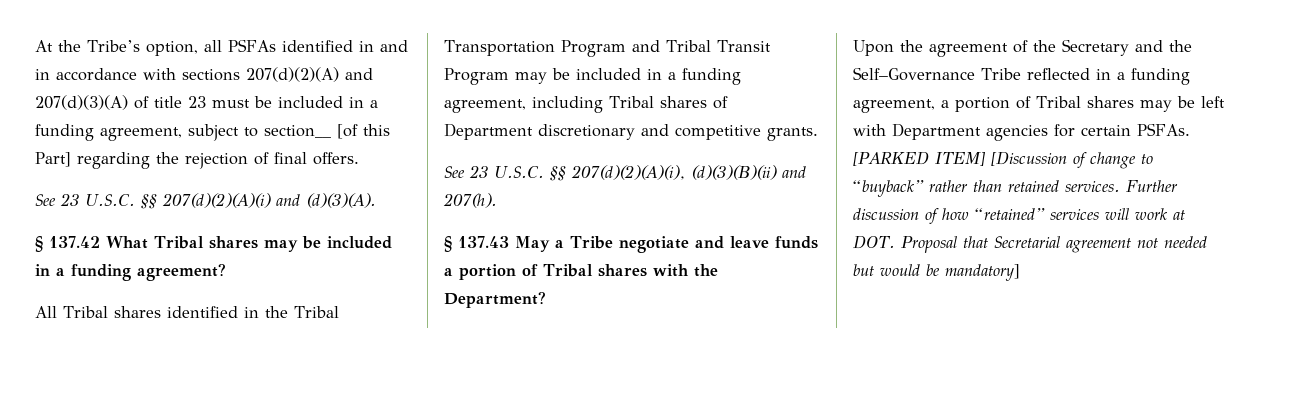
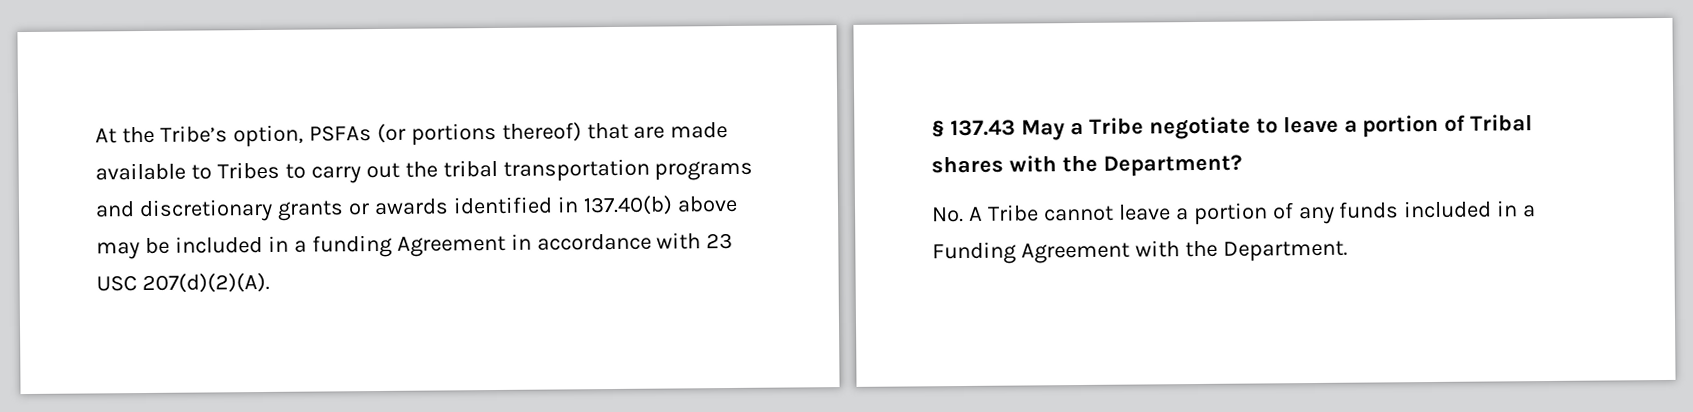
- At the Tribe’s option, all PSFAs identified in and in accordance with sections 207(d)(2)(A) and 207(d)(3)(A) of title 23 must be included in a funding agreement, subject to section__ [of this Part] regarding the rejection of final offers.
- See 23 U.S.C. §§ 207(d)(2)(A)(i) and (d)(3)(A).
- § 137.42 What Tribal shares may be included in a funding agreement?
- All Tribal shares identified in the Tribal Transportation Program and Tribal Transit Program may be included in a funding agreement, including Tribal shares of Department discretionary and competitive grants.
- See 23 U.S.C. §§ 207(d)(2)(A)(i), (d)(3)(B)(ii) and 207(h).
+ At the Tribe’s option, PSFAs (or portions thereof) that are made available to Tribes to carry out the tribal transportation programs and discretionary grants or awards identified in 137.40(b) above may be included in a funding Agreement in accordance with 23 USC 207(d)(2)(A).
- § 137.43 May a Tribe negotiate and leave funds a portion of Tribal shares with the Department?
+ § 137.43 May a Tribe negotiate to leave a portion of Tribal shares with the Department?
- Upon the agreement of the Secretary and the Self–Governance Tribe reflected in a funding agreement, a portion of Tribal shares may be left with Department agencies for certain PSFAs. [PARKED ITEM] [Discussion of change to “buyback” rather than retained services. Further discussion of how “retained” services will work at DOT. Proposal that Secretarial agreement not needed but would be mandatory]
+ No. A Tribe cannot leave a portion of any funds included in a Funding Agreement with the Department.

